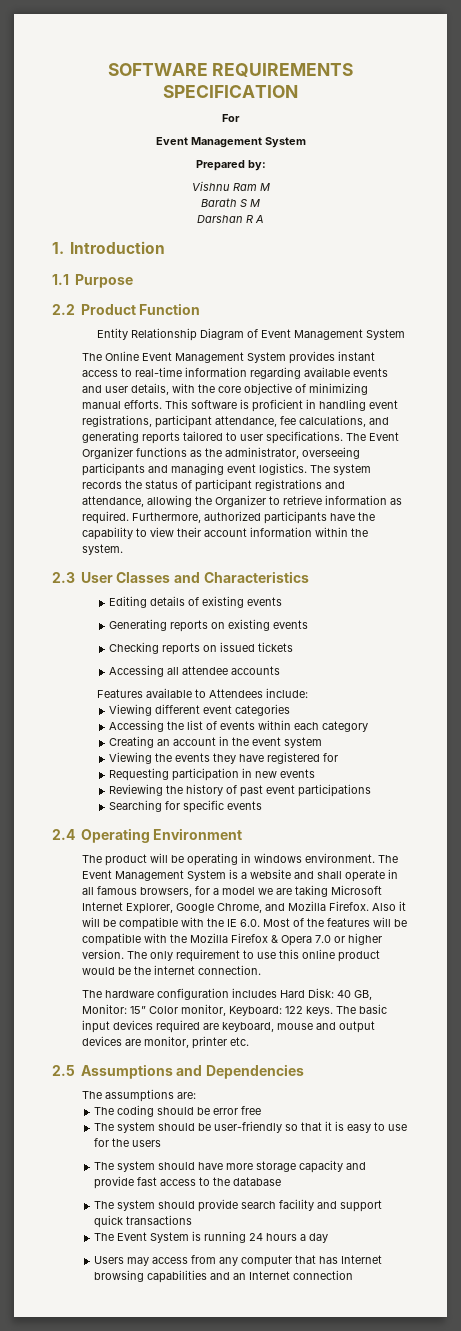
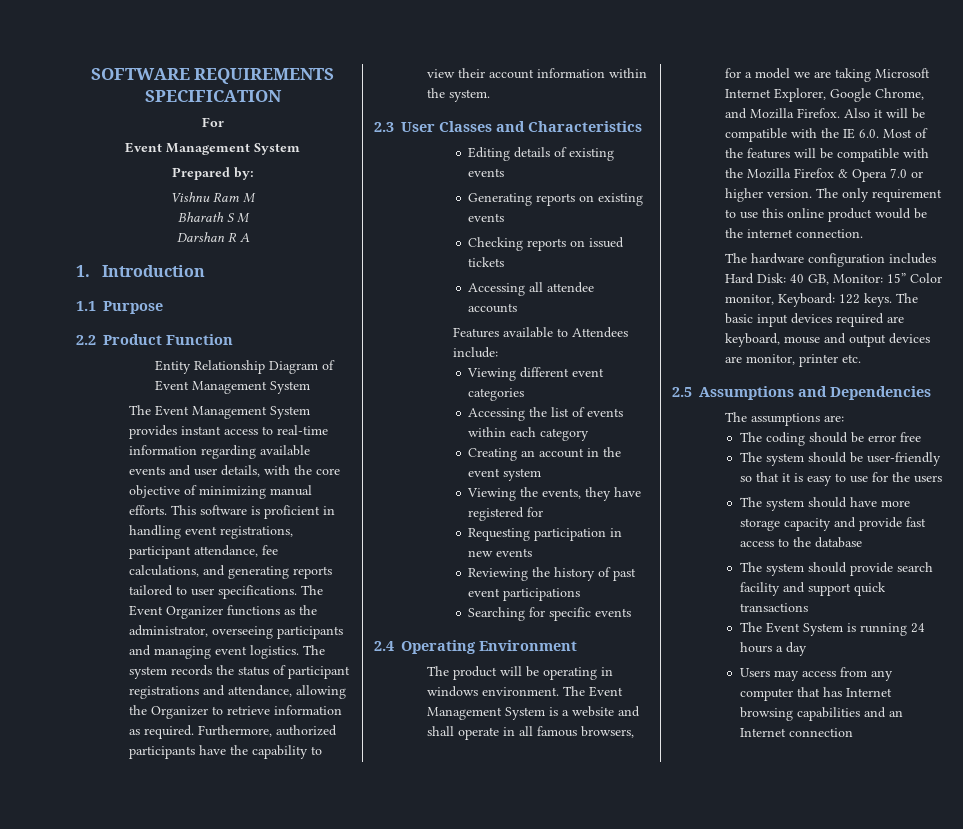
- Barath S M
+ Bharath S M
- The Online Event Management System provides instant access to real-time information regarding available events and user details, with the core objective of minimizing manual efforts.
+ The Event Management System provides instant access to real-time information regarding available events and user details, with the core objective of minimizing manual efforts.
- Viewing the events they have registered for
+ Viewing the events, they have registered for

